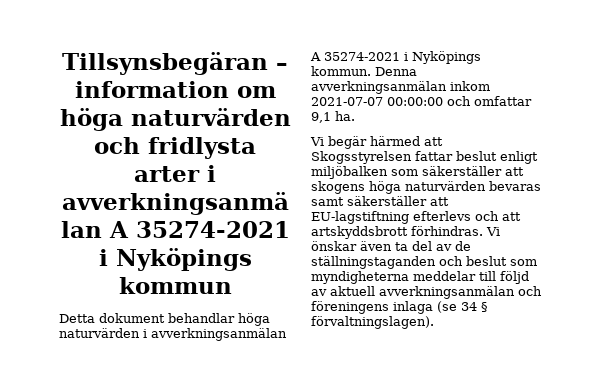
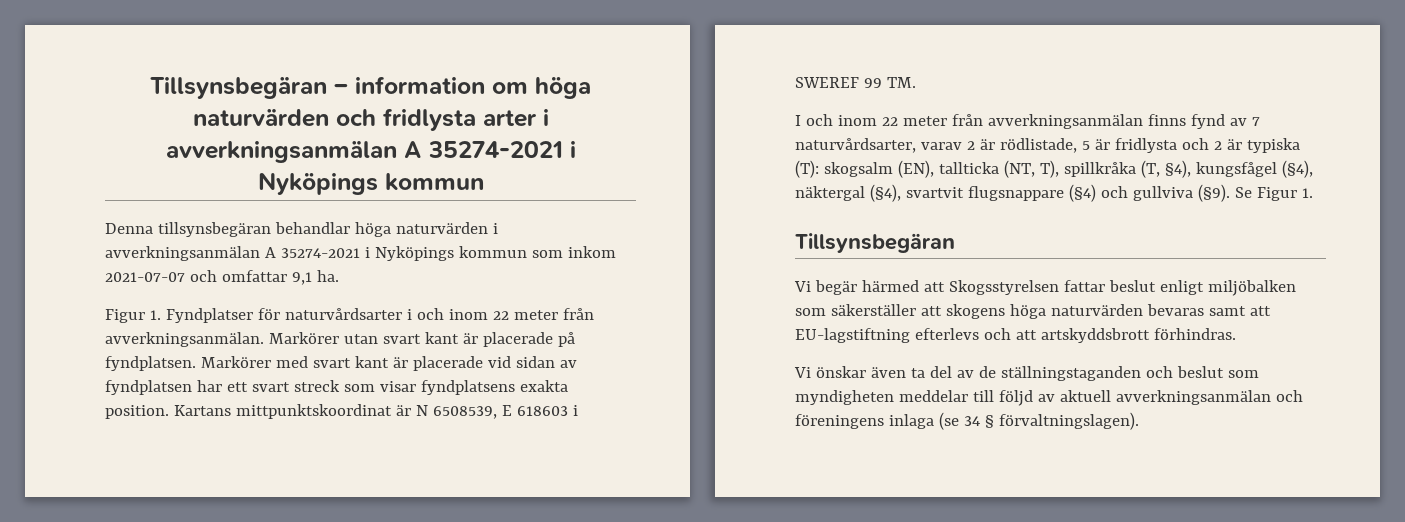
- Detta dokument behandlar höga naturvärden i avverkningsanmälan A 35274-2021 i Nyköpings kommun. Denna avverkningsanmälan inkom 2021-07-07 00:00:00 och omfattar 9,1 ha.
+ Denna tillsynsbegäran behandlar höga naturvärden i avverkningsanmälan A 35274-2021 i Nyköpings kommun som inkom 2021-07-07 och omfattar 9,1 ha.
+ Figur 1. Fyndplatser för naturvårdsarter i och inom 22 meter från avverkningsanmälan. Markörer utan svart kant är placerade på fyndplatsen. Markörer med svart kant är placerade vid sidan av fyndplatsen har ett svart streck som visar fyndplatsens exakta position. Kartans mittpunktskoordinat är N 6508539, E 618603 i SWEREF 99 TM.
+ I och inom 22 meter från avverkningsanmälan finns fynd av 7 naturvårdsarter, varav 2 är rödlistade, 5 är fridlysta och 2 är typiska (T): skogsalm (EN), tallticka (NT, T), spillkråka (T, §4), kungsfågel (§4), näktergal (§4), svartvit flugsnappare (§4) och gullviva (§9). Se Figur 1.
+ Tillsynsbegäran
- Vi begär härmed att Skogsstyrelsen fattar beslut enligt miljöbalken som säkerställer att skogens höga naturvärden bevaras samt säkerställer att EU-lagstiftning efterlevs och att artskyddsbrott förhindras. Vi önskar även ta del av de ställningstaganden och beslut som myndigheterna meddelar till följd av aktuell avverkningsanmälan och föreningens inlaga (se 34 § förvaltningslagen).
+ Vi begär härmed att Skogsstyrelsen fattar beslut enligt miljöbalken som säkerställer att skogens höga naturvärden bevaras samt att EU-lagstiftning efterlevs och att artskyddsbrott förhindras.
+ Vi önskar även ta del av de ställningstaganden och beslut som myndigheten meddelar till följd av aktuell avverkningsanmälan och föreningens inlaga (se 34 § förvaltningslagen).

